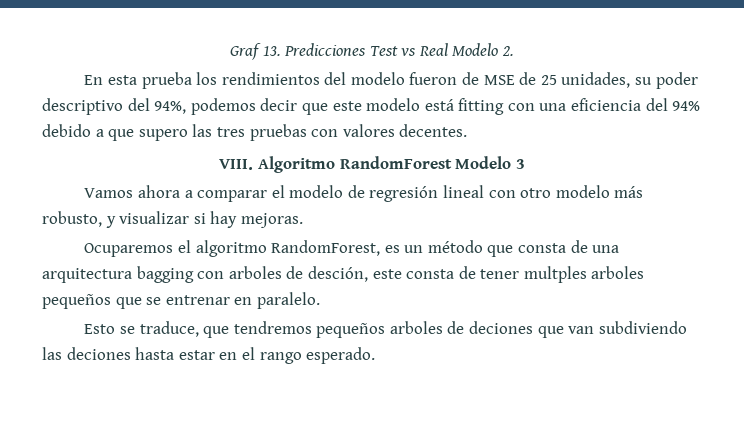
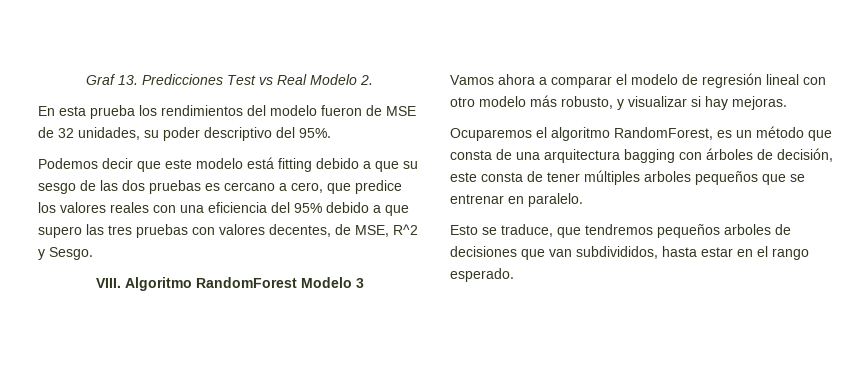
- En esta prueba los rendimientos del modelo fueron de MSE de 25 unidades, su poder descriptivo del 94%, podemos decir que este modelo está fitting con una eficiencia del 94% debido a que supero las tres pruebas con valores decentes.
+ En esta prueba los rendimientos del modelo fueron de MSE de 32 unidades, su poder descriptivo del 95%.
+ Podemos decir que este modelo está fitting debido a que su sesgo de las dos pruebas es cercano a cero, que predice los valores reales con una eficiencia del 95% debido a que supero las tres pruebas con valores decentes, de MSE, R^2 y Sesgo.
- Ocuparemos el algoritmo RandomForest, es un método que consta de una arquitectura bagging con arboles de desción, este consta de tener multples arboles pequeños que se entrenar en paralelo.
+ Ocuparemos el algoritmo RandomForest, es un método que consta de una arquitectura bagging con árboles de decisión, este consta de tener múltiples arboles pequeños que se entrenar en paralelo.
- Esto se traduce, que tendremos pequeños arboles de deciones que van subdiviendo las deciones hasta estar en el rango esperado.
+ Esto se traduce, que tendremos pequeños arboles de decisiones que van subdivididos, hasta estar en el rango esperado.

